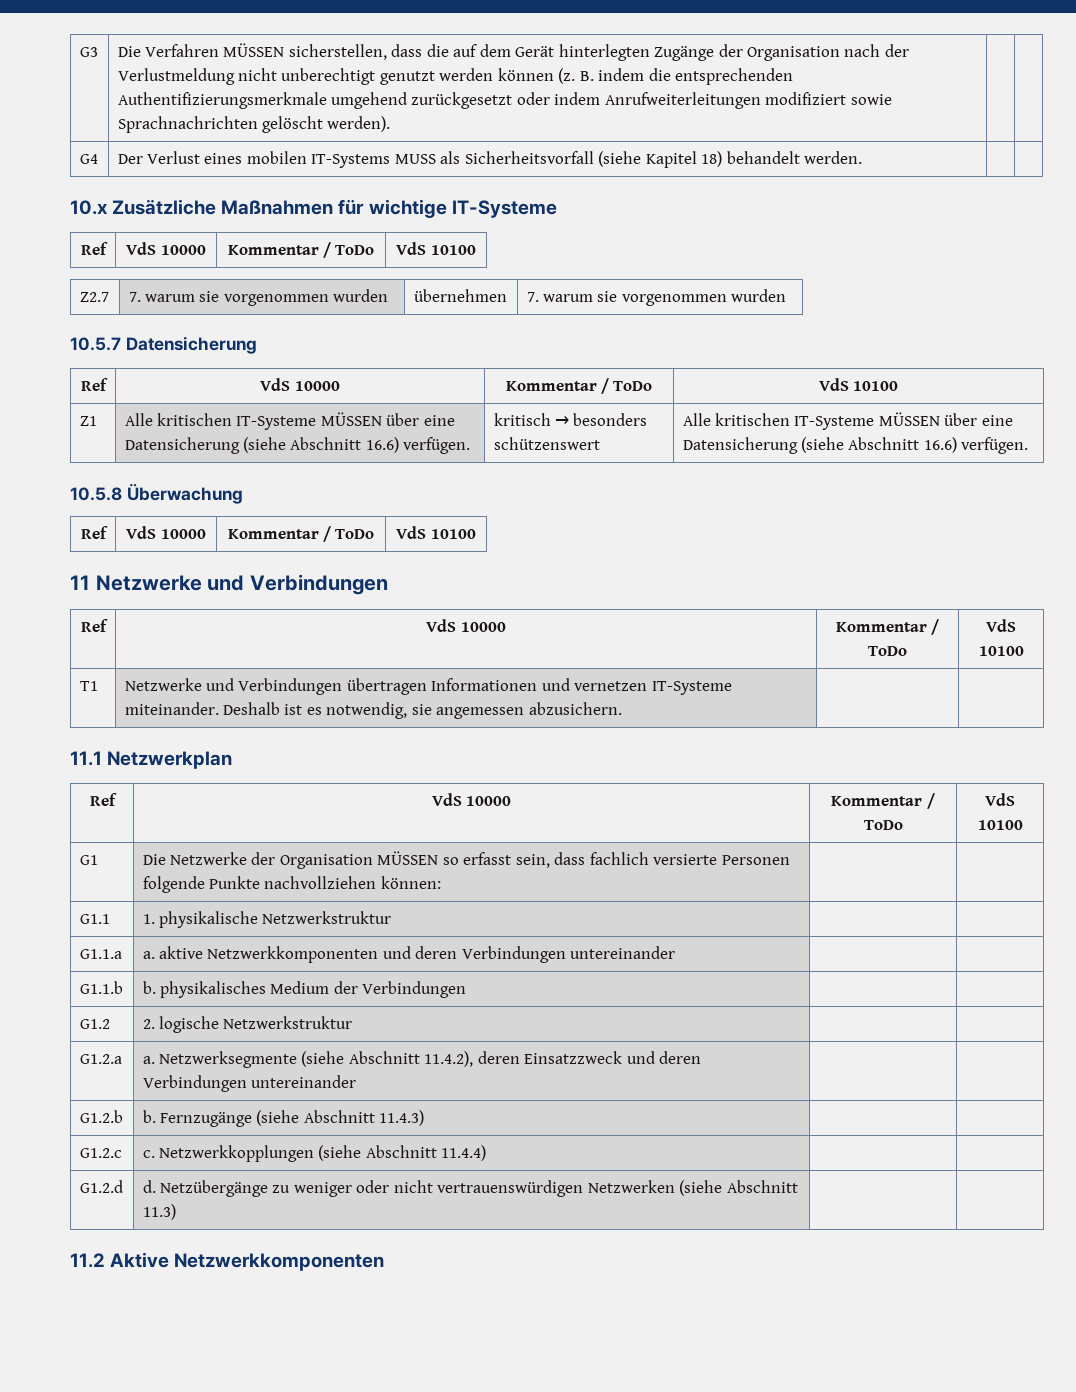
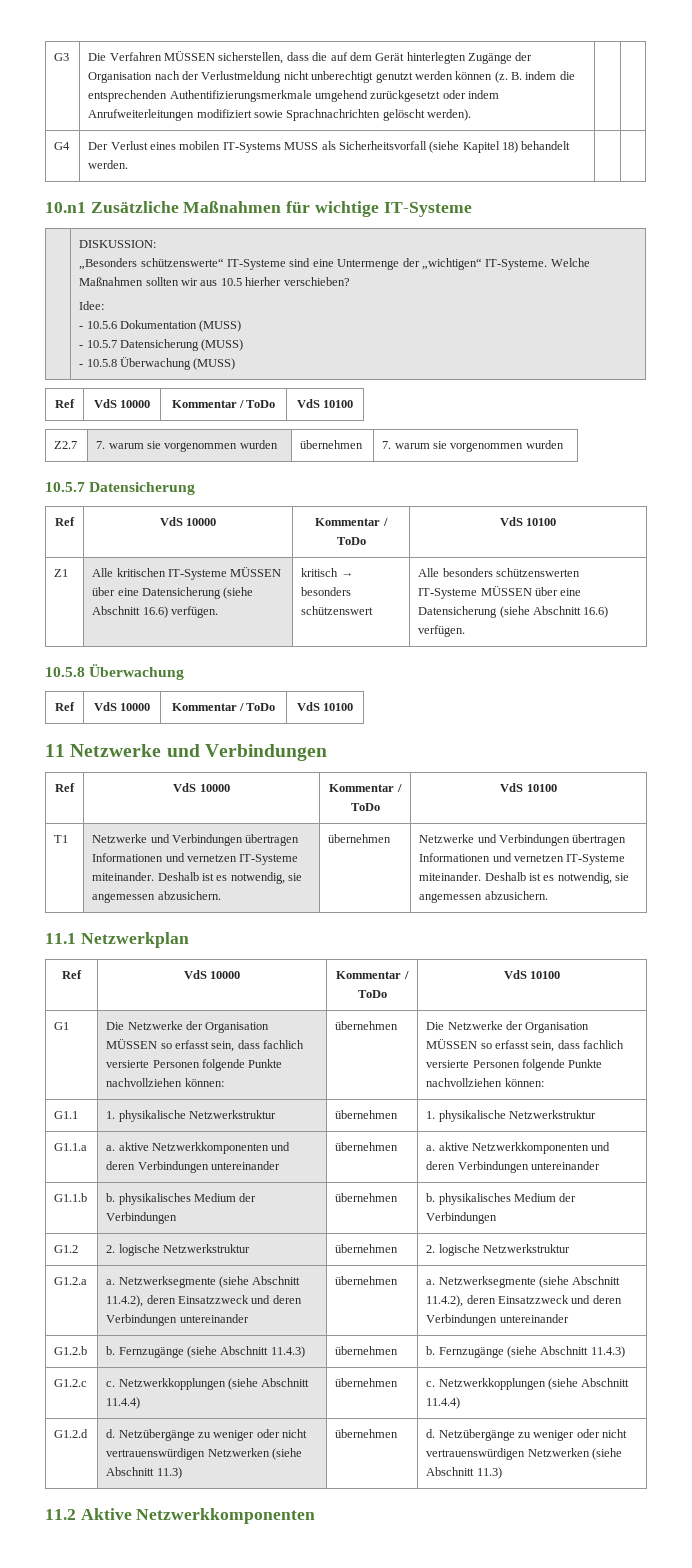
- 10.x Zusätzliche Maßnahmen für wichtige IT-Systeme
+ 10.n1 Zusätzliche Maßnahmen für wichtige IT-Systeme
+ | DISKUSSION:
+ „Besonders schützenswerte“ IT-Systeme sind eine Untermenge der „wichtigen“ IT-Systeme. Welche Maßnahmen sollten wir aus 10.5 hierher verschieben?
+ Idee:
+ - 10.5.6 Dokumentation (MUSS)
+ - 10.5.7 Datensicherung (MUSS)
+ - 10.5.8 Überwachung (MUSS)
- Z1 | Alle kritischen IT-Systeme MÜSSEN über eine Datensicherung (siehe Abschnitt 16.6) verfügen. | kritisch → besonders schützenswert | Alle kritischen IT-Systeme MÜSSEN über eine Datensicherung (siehe Abschnitt 16.6) verfügen.
+ Z1 | Alle kritischen IT-Systeme MÜSSEN über eine Datensicherung (siehe Abschnitt 16.6) verfügen. | kritisch → besonders schützenswert | Alle besonders schützenswerten IT-Systeme MÜSSEN über eine Datensicherung (siehe Abschnitt 16.6) verfügen.
- T1 | Netzwerke und Verbindungen übertragen Informationen und vernetzen IT-Systeme miteinander. Deshalb ist es notwendig, sie angemessen abzusichern. | |
+ T1 | Netzwerke und Verbindungen übertragen Informationen und vernetzen IT-Systeme miteinander. Deshalb ist es notwendig, sie angemessen abzusichern. | übernehmen | Netzwerke und Verbindungen übertragen Informationen und vernetzen IT-Systeme miteinander. Deshalb ist es notwendig, sie angemessen abzusichern.
- G1 | Die Netzwerke der Organisation MÜSSEN so erfasst sein, dass fachlich versierte Personen folgende Punkte nachvollziehen können: | |
+ G1 | Die Netzwerke der Organisation MÜSSEN so erfasst sein, dass fachlich versierte Personen folgende Punkte nachvollziehen können: | übernehmen | Die Netzwerke der Organisation MÜSSEN so erfasst sein, dass fachlich versierte Personen folgende Punkte nachvollziehen können:
- G1.1 | 1. physikalische Netzwerkstruktur | |
+ G1.1 | 1. physikalische Netzwerkstruktur | übernehmen | 1. physikalische Netzwerkstruktur
- G1.1.a | a. aktive Netzwerkkomponenten und deren Verbindungen untereinander | |
+ G1.1.a | a. aktive Netzwerkkomponenten und deren Verbindungen untereinander | übernehmen | a. aktive Netzwerkkomponenten und deren Verbindungen untereinander
- G1.1.b | b. physikalisches Medium der Verbindungen | |
+ G1.1.b | b. physikalisches Medium der Verbindungen | übernehmen | b. physikalisches Medium der Verbindungen
- G1.2 | 2. logische Netzwerkstruktur | |
+ G1.2 | 2. logische Netzwerkstruktur | übernehmen | 2. logische Netzwerkstruktur
- G1.2.a | a. Netzwerksegmente (siehe Abschnitt 11.4.2), deren Einsatzzweck und deren Verbindungen untereinander | |
+ G1.2.a | a. Netzwerksegmente (siehe Abschnitt 11.4.2), deren Einsatzzweck und deren Verbindungen untereinander | übernehmen | a. Netzwerksegmente (siehe Abschnitt 11.4.2), deren Einsatzzweck und deren Verbindungen untereinander
- G1.2.b | b. Fernzugänge (siehe Abschnitt 11.4.3) | |
+ G1.2.b | b. Fernzugänge (siehe Abschnitt 11.4.3) | übernehmen | b. Fernzugänge (siehe Abschnitt 11.4.3)
- G1.2.c | c. Netzwerkkopplungen (siehe Abschnitt 11.4.4) | |
+ G1.2.c | c. Netzwerkkopplungen (siehe Abschnitt 11.4.4) | übernehmen | c. Netzwerkkopplungen (siehe Abschnitt 11.4.4)
- G1.2.d | d. Netzübergänge zu weniger oder nicht vertrauenswürdigen Netzwerken (siehe Abschnitt 11.3) | |
+ G1.2.d | d. Netzübergänge zu weniger oder nicht vertrauenswürdigen Netzwerken (siehe Abschnitt 11.3) | übernehmen | d. Netzübergänge zu weniger oder nicht vertrauenswürdigen Netzwerken (siehe Abschnitt 11.3)

